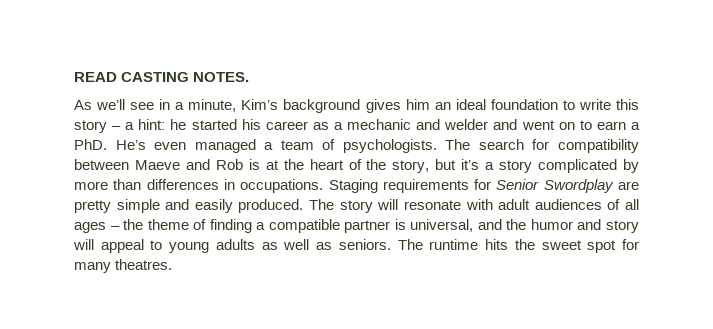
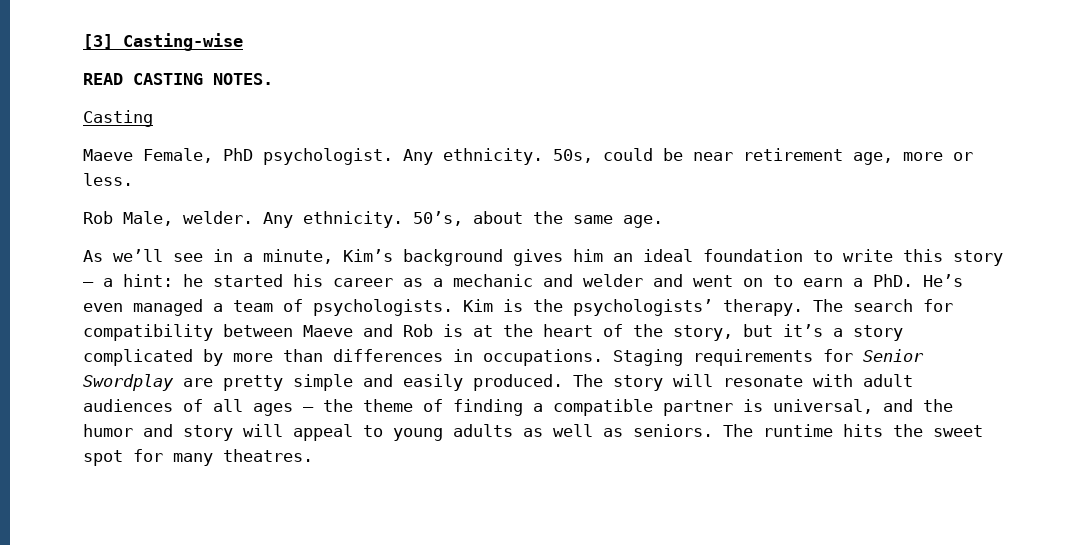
+ [3] Casting-wise
+ Casting
+ Maeve Female, PhD psychologist. Any ethnicity. 50s, could be near retirement age, more or less.
+ Rob Male, welder. Any ethnicity. 50’s, about the same age.
+ Kim is the psychologists’ therapy.

